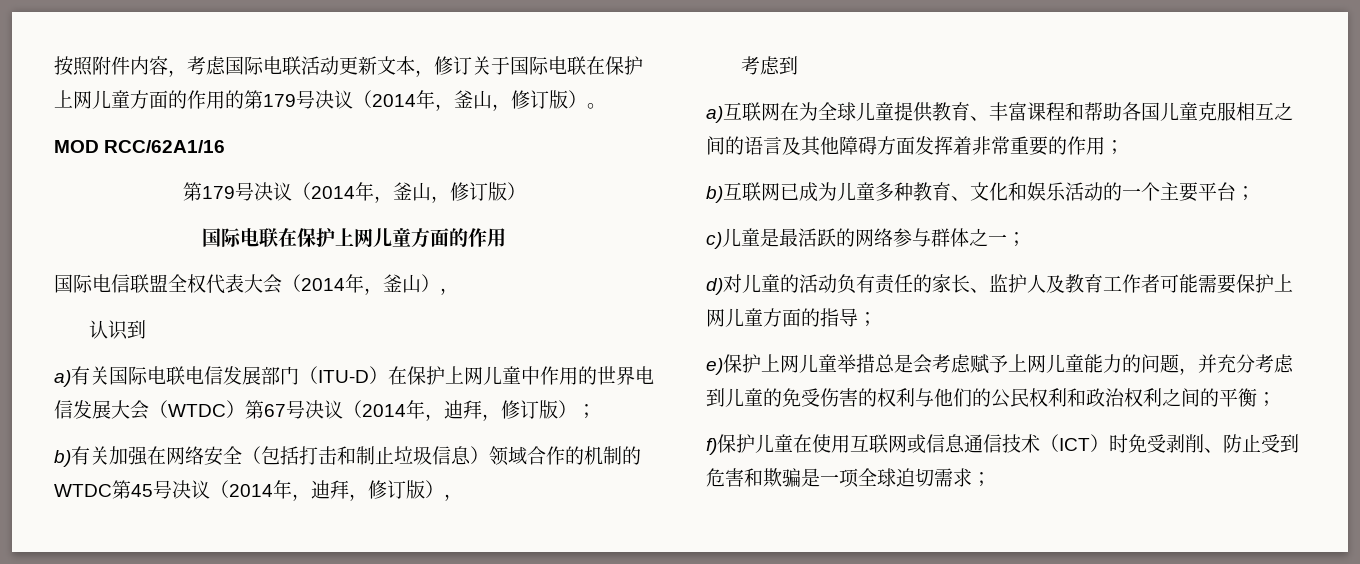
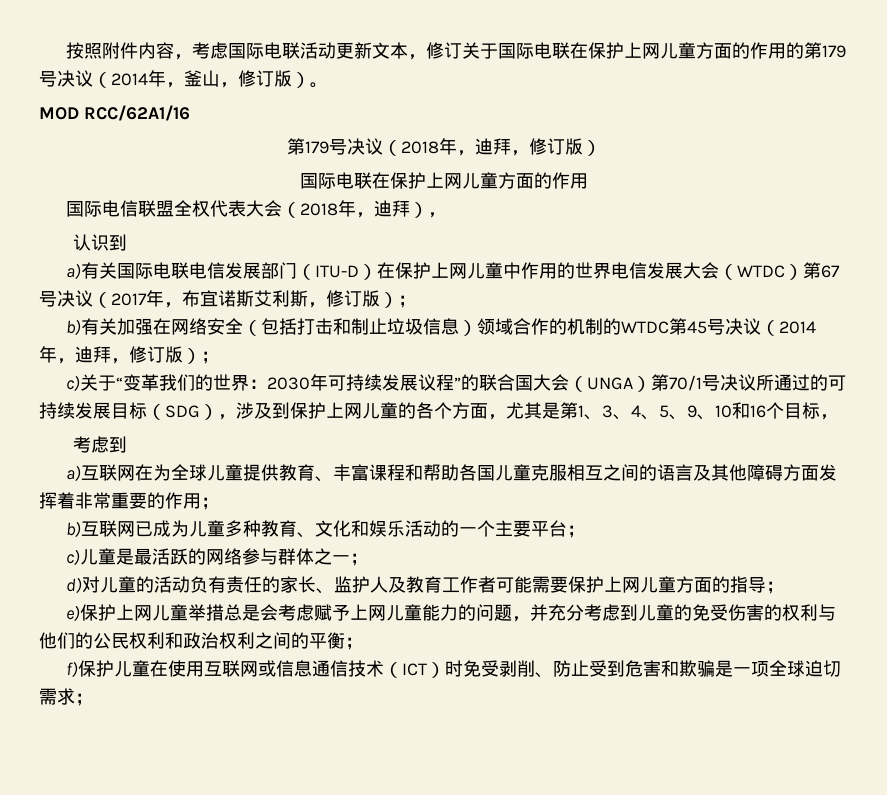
  MOD RCC/62A1/16
- 第179号决议（2014年，釜山，修订版）
+ 第179号决议（2018年，迪拜，修订版）
- 国际电信联盟全权代表大会（2014年，釜山），
+ 国际电信联盟全权代表大会（2018年，迪拜），
- a)有关国际电联电信发展部门（ITU-D）在保护上网儿童中作用的世界电信发展大会（WTDC）第67号决议（2014年，迪拜，修订版）；
+ a)有关国际电联电信发展部门（ITU-D）在保护上网儿童中作用的世界电信发展大会（WTDC）第67号决议（2017年，布宜诺斯艾利斯，修订版）；
- b)有关加强在网络安全（包括打击和制止垃圾信息）领域合作的机制的WTDC第45号决议（2014年，迪拜，修订版），
+ b)有关加强在网络安全（包括打击和制止垃圾信息）领域合作的机制的WTDC第45号决议（2014年，迪拜，修订版）；
+ c)关于“变革我们的世界：2030年可持续发展议程”的联合国大会（UNGA）第70/1号决议所通过的可持续发展目标（SDG），涉及到保护上网儿童的各个方面，尤其是第1、3、4、5、9、10和16个目标，

